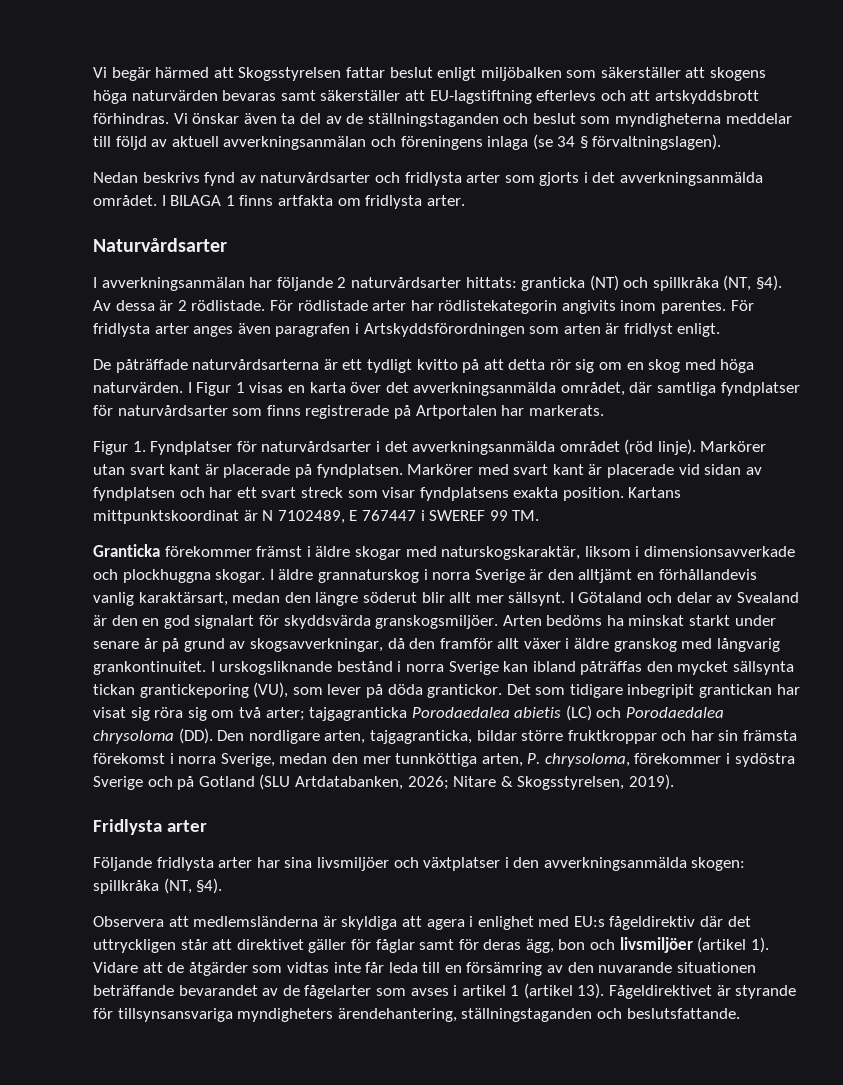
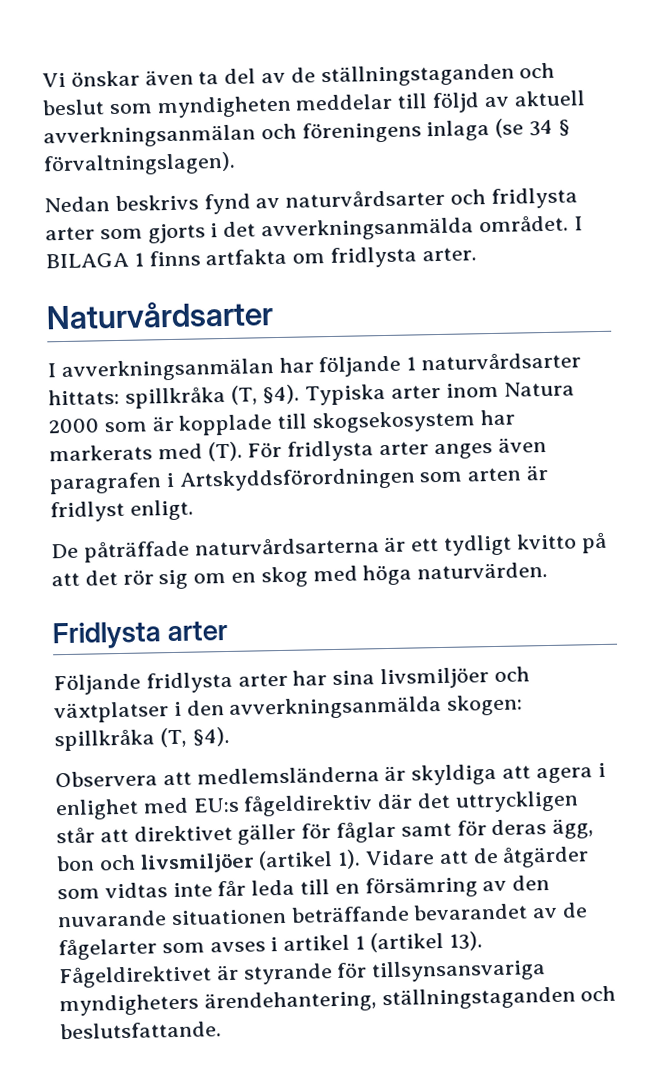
- Vi begär härmed att Skogsstyrelsen fattar beslut enligt miljöbalken som säkerställer att skogens höga naturvärden bevaras samt säkerställer att EU-lagstiftning efterlevs och att artskyddsbrott förhindras. Vi önskar även ta del av de ställningstaganden och beslut som myndigheterna meddelar till följd av aktuell avverkningsanmälan och föreningens inlaga (se 34 § förvaltningslagen).
+ Vi önskar även ta del av de ställningstaganden och beslut som myndigheten meddelar till följd av aktuell avverkningsanmälan och föreningens inlaga (se 34 § förvaltningslagen).
- I avverkningsanmälan har följande 2 naturvårdsarter hittats: granticka (NT) och spillkråka (NT, §4). Av dessa är 2 rödlistade. För rödlistade arter har rödlistekategorin angivits inom parentes. För fridlysta arter anges även paragrafen i Artskyddsförordningen som arten är fridlyst enligt.
+ I avverkningsanmälan har följande 1 naturvårdsarter hittats: spillkråka (T, §4). Typiska arter inom Natura 2000 som är kopplade till skogsekosystem har markerats med (T). För fridlysta arter anges även paragrafen i Artskyddsförordningen som arten är fridlyst enligt.
- De påträffade naturvårdsarterna är ett tydligt kvitto på att detta rör sig om en skog med höga naturvärden. I Figur 1 visas en karta över det avverkningsanmälda området, där samtliga fyndplatser för naturvårdsarter som finns registrerade på Artportalen har markerats.
- Figur 1. Fyndplatser för naturvårdsarter i det avverkningsanmälda området (röd linje). Markörer utan svart kant är placerade på fyndplatsen. Markörer med svart kant är placerade vid sidan av fyndplatsen och har ett svart streck som visar fyndplatsens exakta position. Kartans mittpunktskoordinat är N 7102489, E 767447 i SWEREF 99 TM.
- Granticka förekommer främst i äldre skogar med naturskogskaraktär, liksom i dimensionsavverkade och plockhuggna skogar. I äldre grannaturskog i norra Sverige är den alltjämt en förhållandevis vanlig karaktärsart, medan den längre söderut blir allt mer sällsynt. I Götaland och delar av Svealand är den en god signalart för skyddsvärda granskogsmiljöer. Arten bedöms ha minskat starkt under senare år på grund av skogsavverkningar, då den framför allt växer i äldre granskog med långvarig grankontinuitet. I urskogsliknande bestånd i norra Sverige kan ibland påträffas den mycket sällsynta tickan grantickeporing (VU), som lever på döda grantickor. Det som tidigare inbegripit grantickan har visat sig röra sig om två arter; tajgagranticka Porodaedalea abietis (LC) och Porodaedalea chrysoloma (DD). Den nordligare arten, tajgagranticka, bildar större fruktkroppar och har sin främsta förekomst i norra Sverige, medan den mer tunnköttiga arten, P. chrysoloma, förekommer i sydöstra Sverige och på Gotland (SLU Artdatabanken, 2026; Nitare & Skogsstyrelsen, 2019).
+ De påträffade naturvårdsarterna är ett tydligt kvitto på att det rör sig om en skog med höga naturvärden.
- Följande fridlysta arter har sina livsmiljöer och växtplatser i den avverkningsanmälda skogen: spillkråka (NT, §4).
+ Följande fridlysta arter har sina livsmiljöer och växtplatser i den avverkningsanmälda skogen: spillkråka (T, §4).

